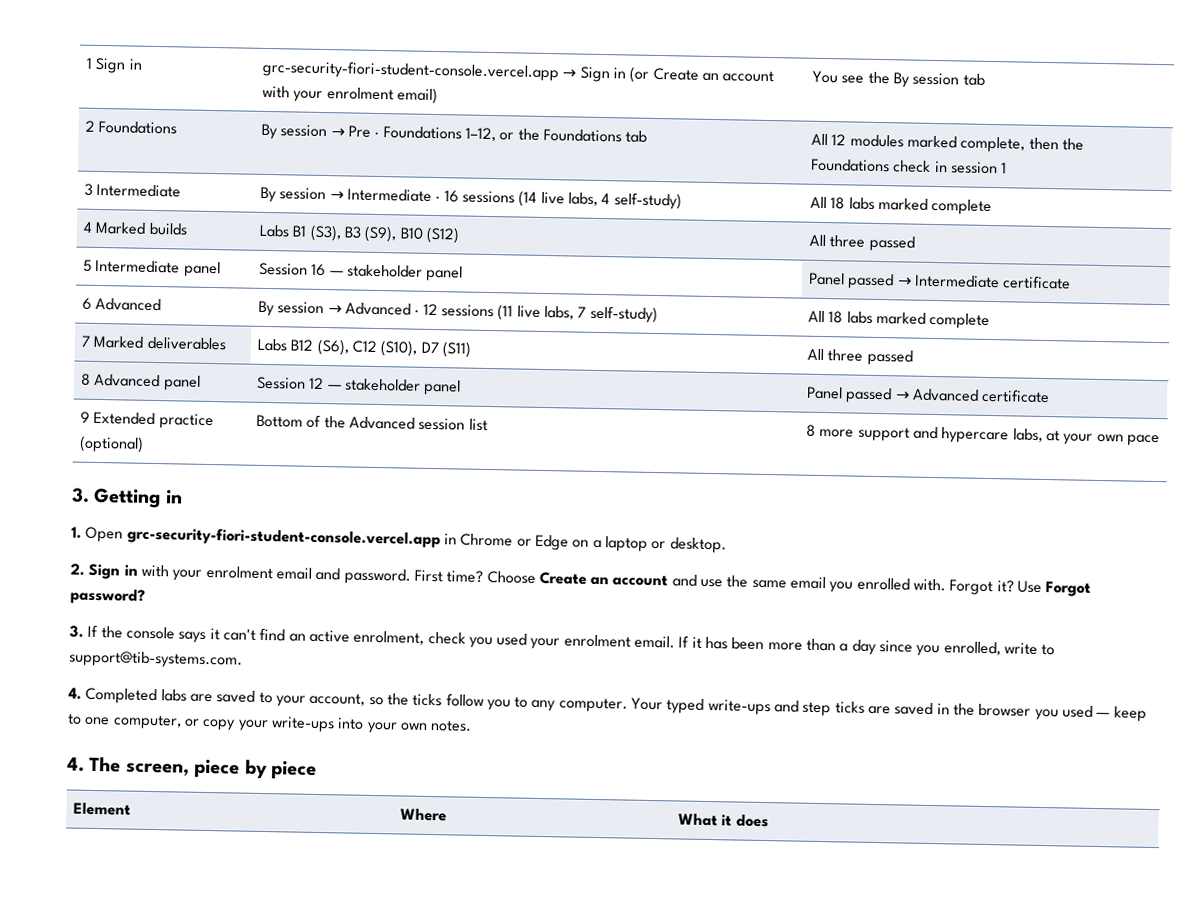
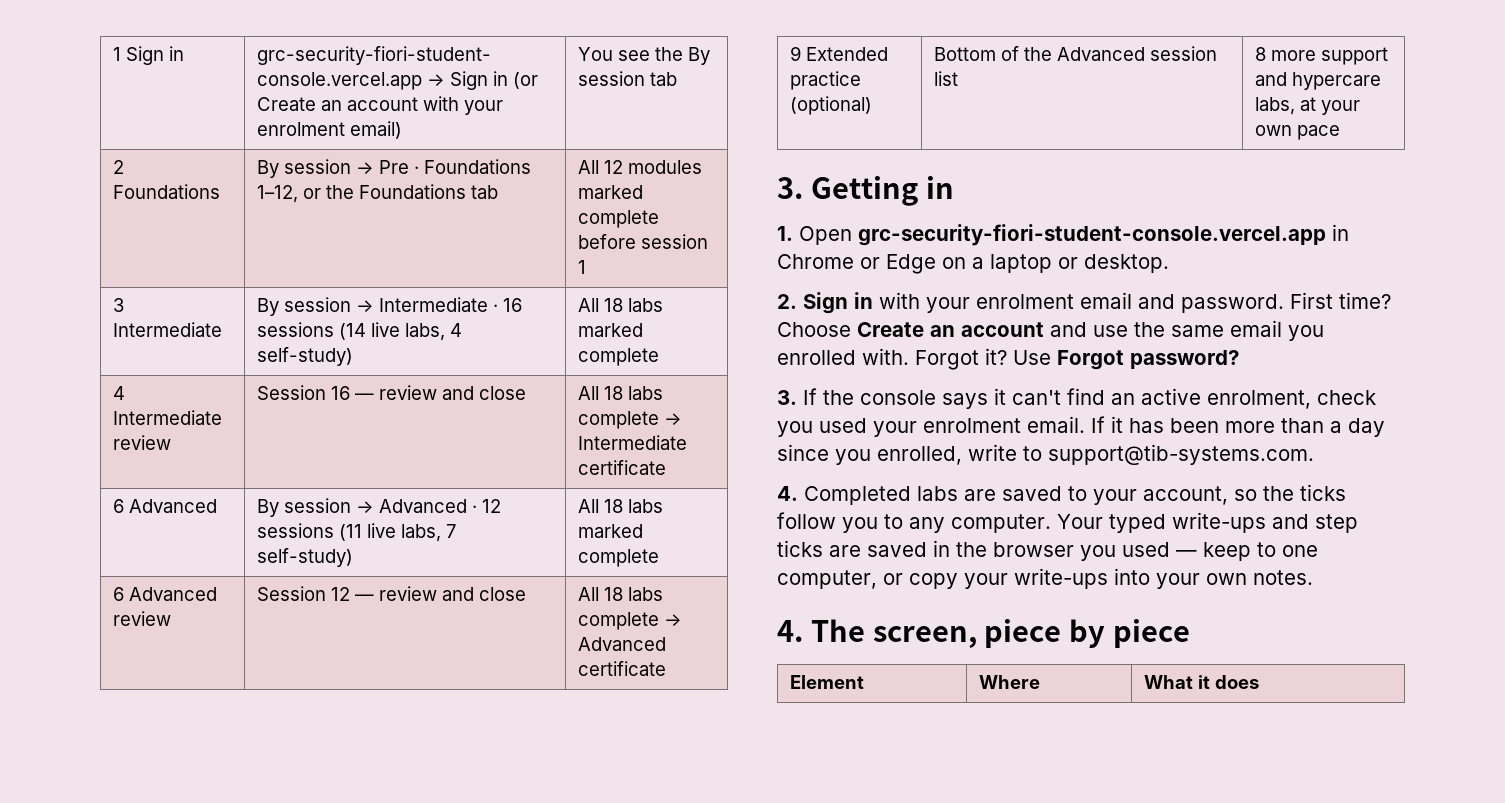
- 2 Foundations | By session → Pre · Foundations 1–12, or the Foundations tab | All 12 modules marked complete, then the Foundations check in session 1
+ 2 Foundations | By session → Pre · Foundations 1–12, or the Foundations tab | All 12 modules marked complete before session 1
- 4 Marked builds | Labs B1 (S3), B3 (S9), B10 (S12) | All three passed
- 5 Intermediate panel | Session 16 — stakeholder panel | Panel passed → Intermediate certificate
+ 4 Intermediate review | Session 16 — review and close | All 18 labs complete → Intermediate certificate
- 7 Marked deliverables | Labs B12 (S6), C12 (S10), D7 (S11) | All three passed
- 8 Advanced panel | Session 12 — stakeholder panel | Panel passed → Advanced certificate
+ 6 Advanced review | Session 12 — review and close | All 18 labs complete → Advanced certificate

